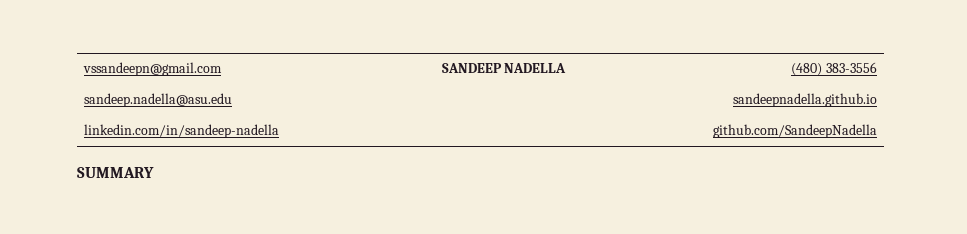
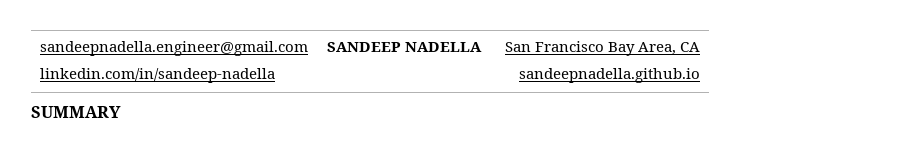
- vssandeepn@gmail.com
- sandeep.nadella@asu.edu
- linkedin.com/in/sandeep-nadella | SANDEEP NADELLA | (480) 383-3556
+ sandeepnadella.engineer@gmail.com
+ linkedin.com/in/sandeep-nadella | SANDEEP NADELLA | San Francisco Bay Area, CA
  sandeepnadella.github.io
- github.com/SandeepNadella

